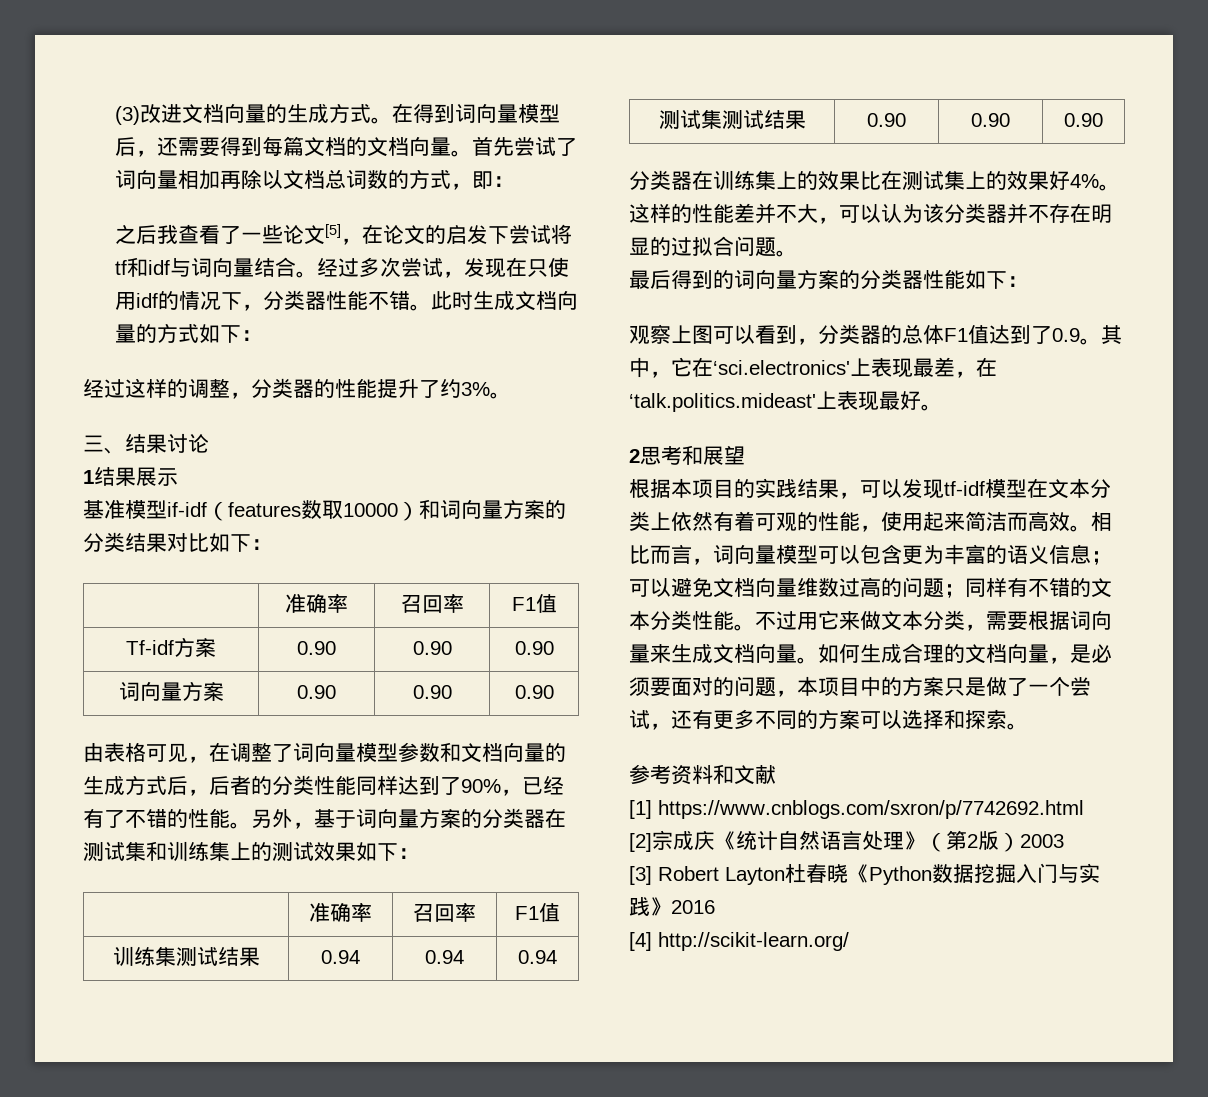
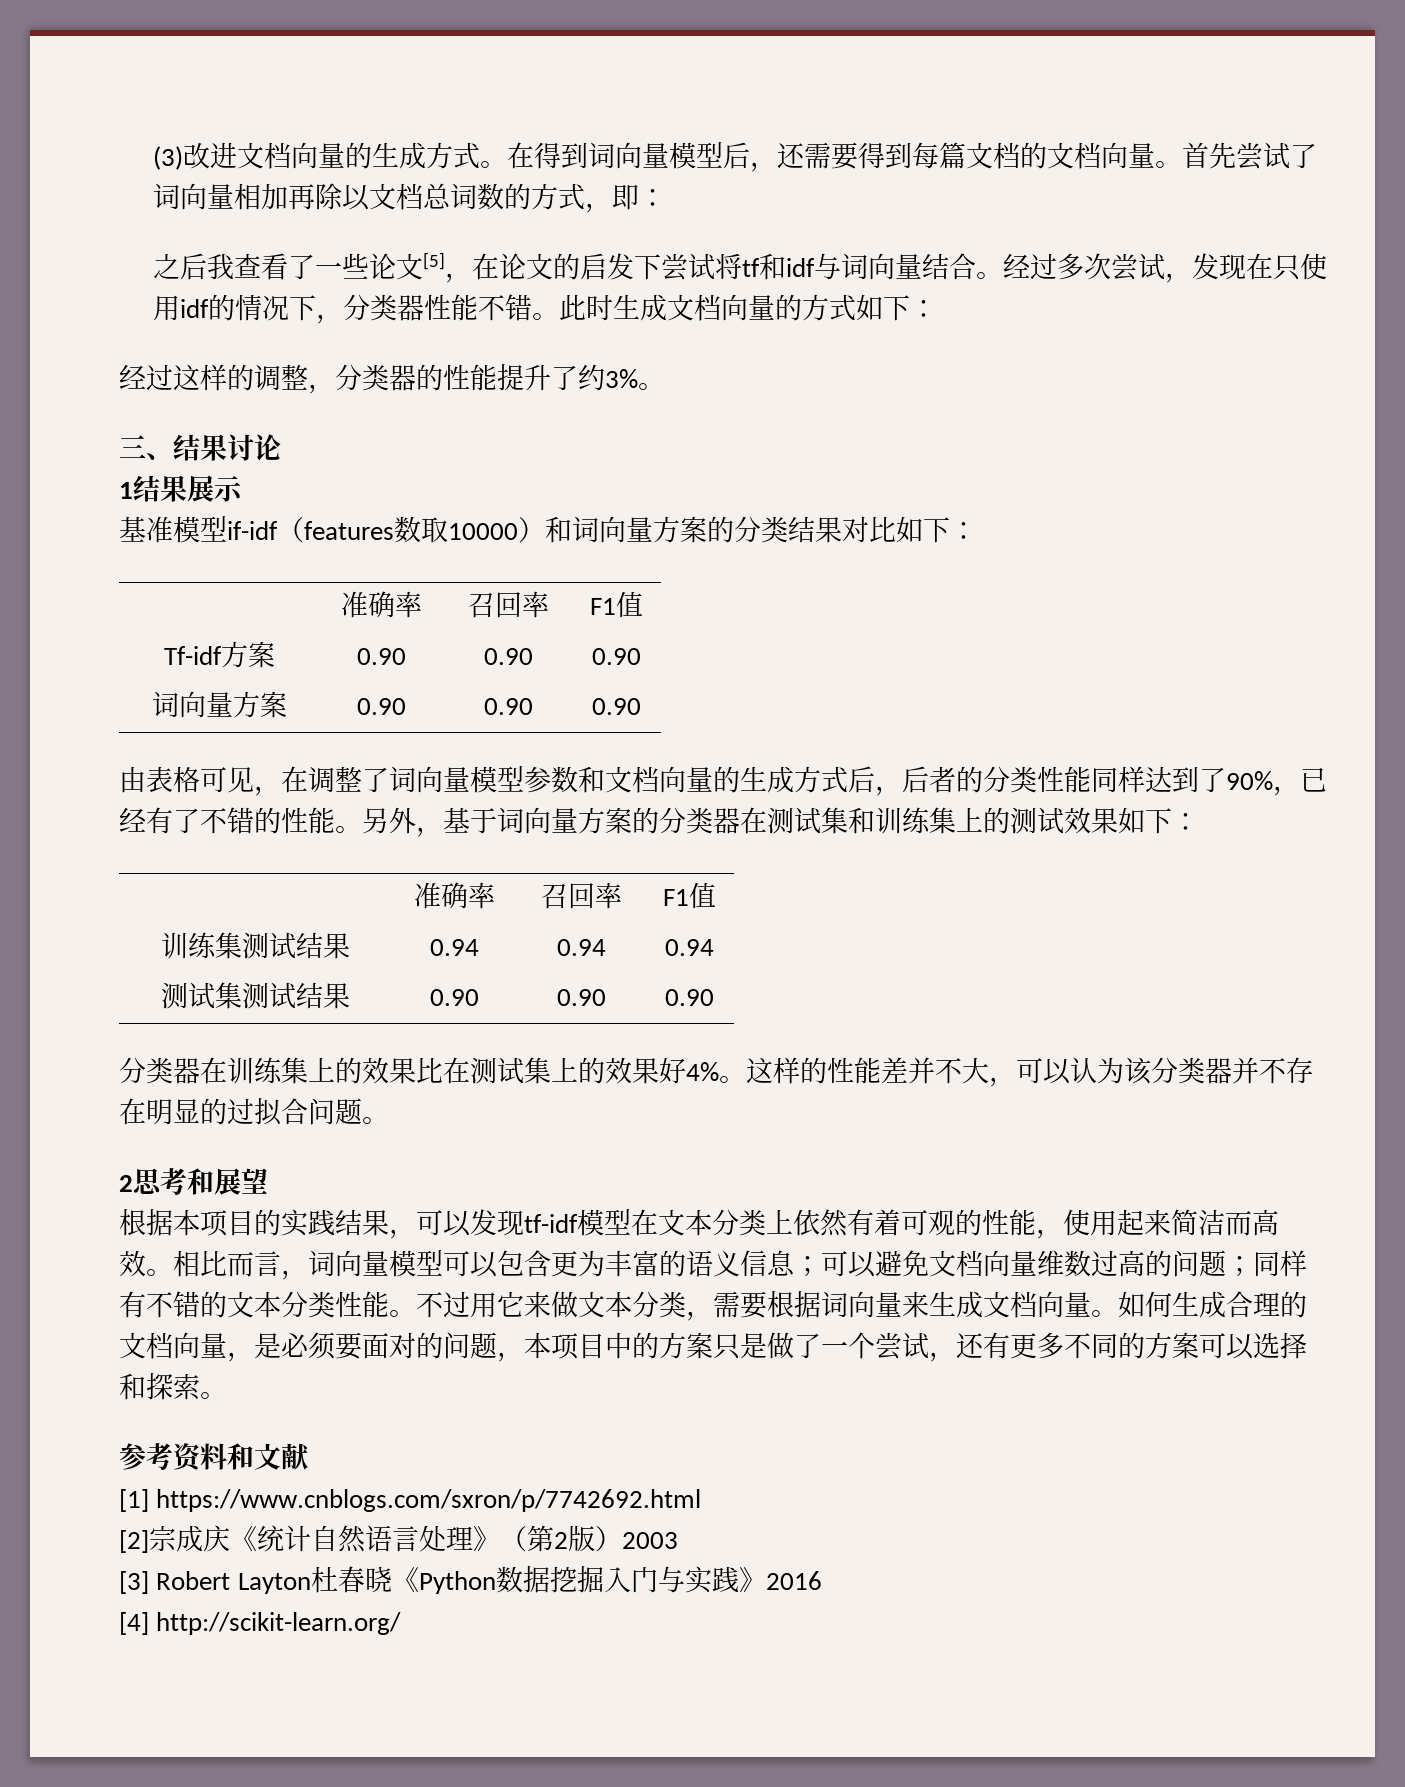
- 最后得到的词向量方案的分类器性能如下：
- 观察上图可以看到，分类器的总体F1值达到了0.9。其中，它在‘sci.electronics'上表现最差，在‘talk.politics.mideast'上表现最好。

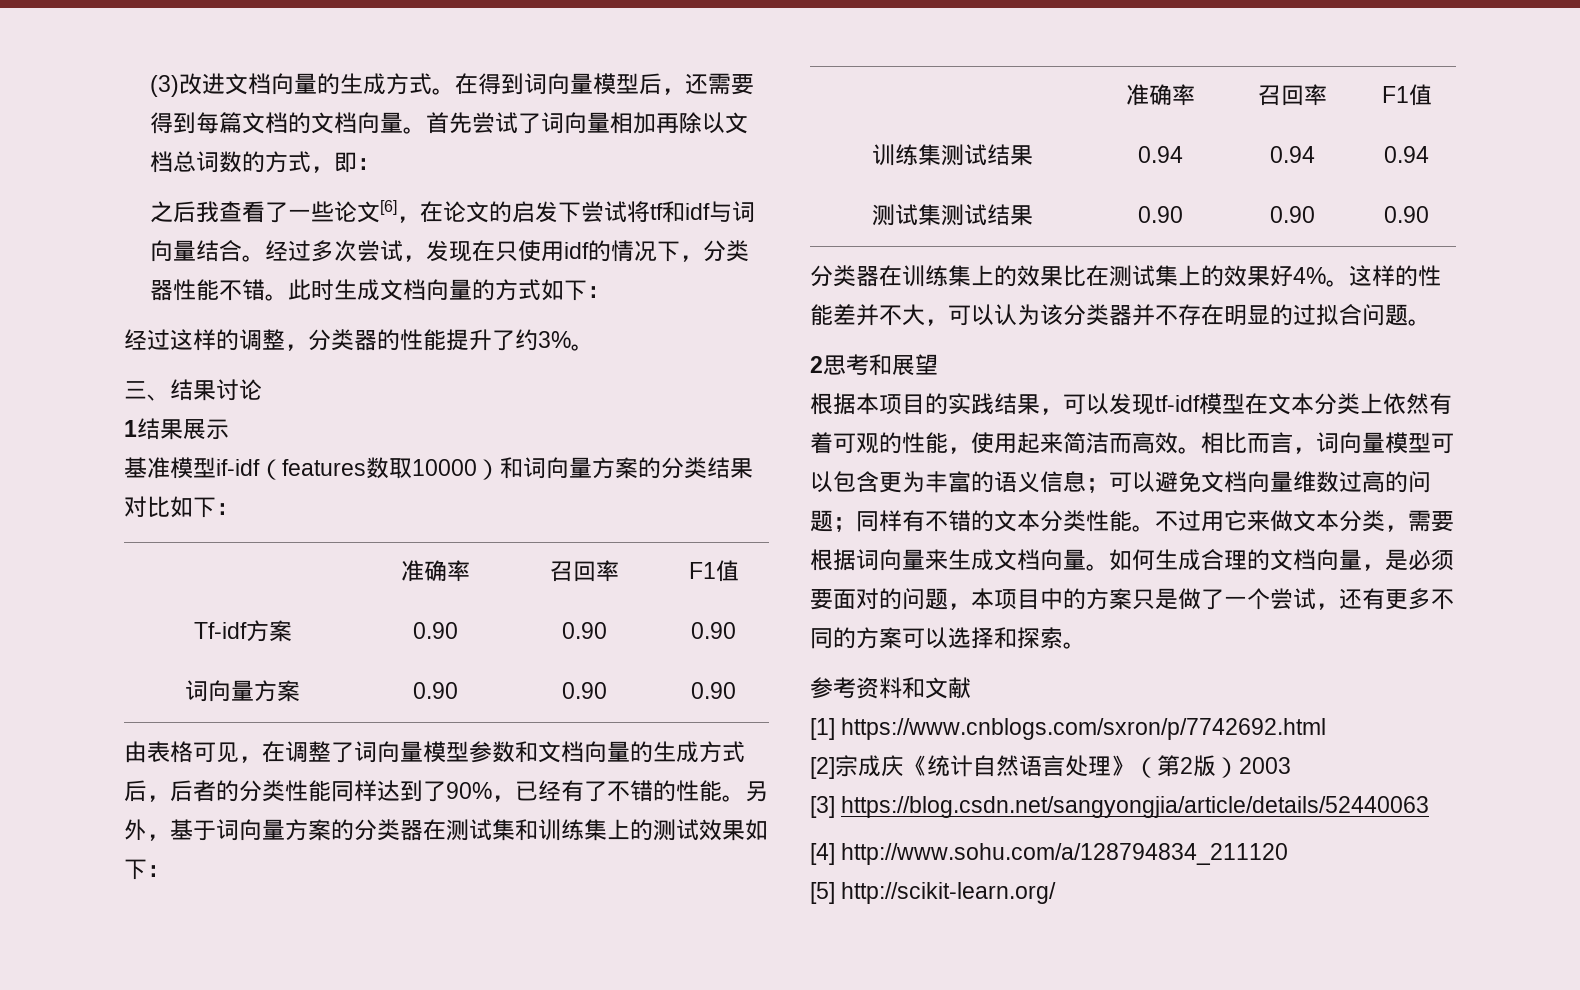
- 之后我查看了一些论文[5]，在论文的启发下尝试将tf和idf与词向量结合。
+ 之后我查看了一些论文[6]，在论文的启发下尝试将tf和idf与词向量结合。
- [3] Robert Layton杜春晓《Python数据挖掘入门与实践》2016
+ [3] https://blog.csdn.net/sangyongjia/article/details/52440063
- [4] http://scikit-learn.org/
+ [4] http://www.sohu.com/a/128794834_211120
+ [5] http://scikit-learn.org/

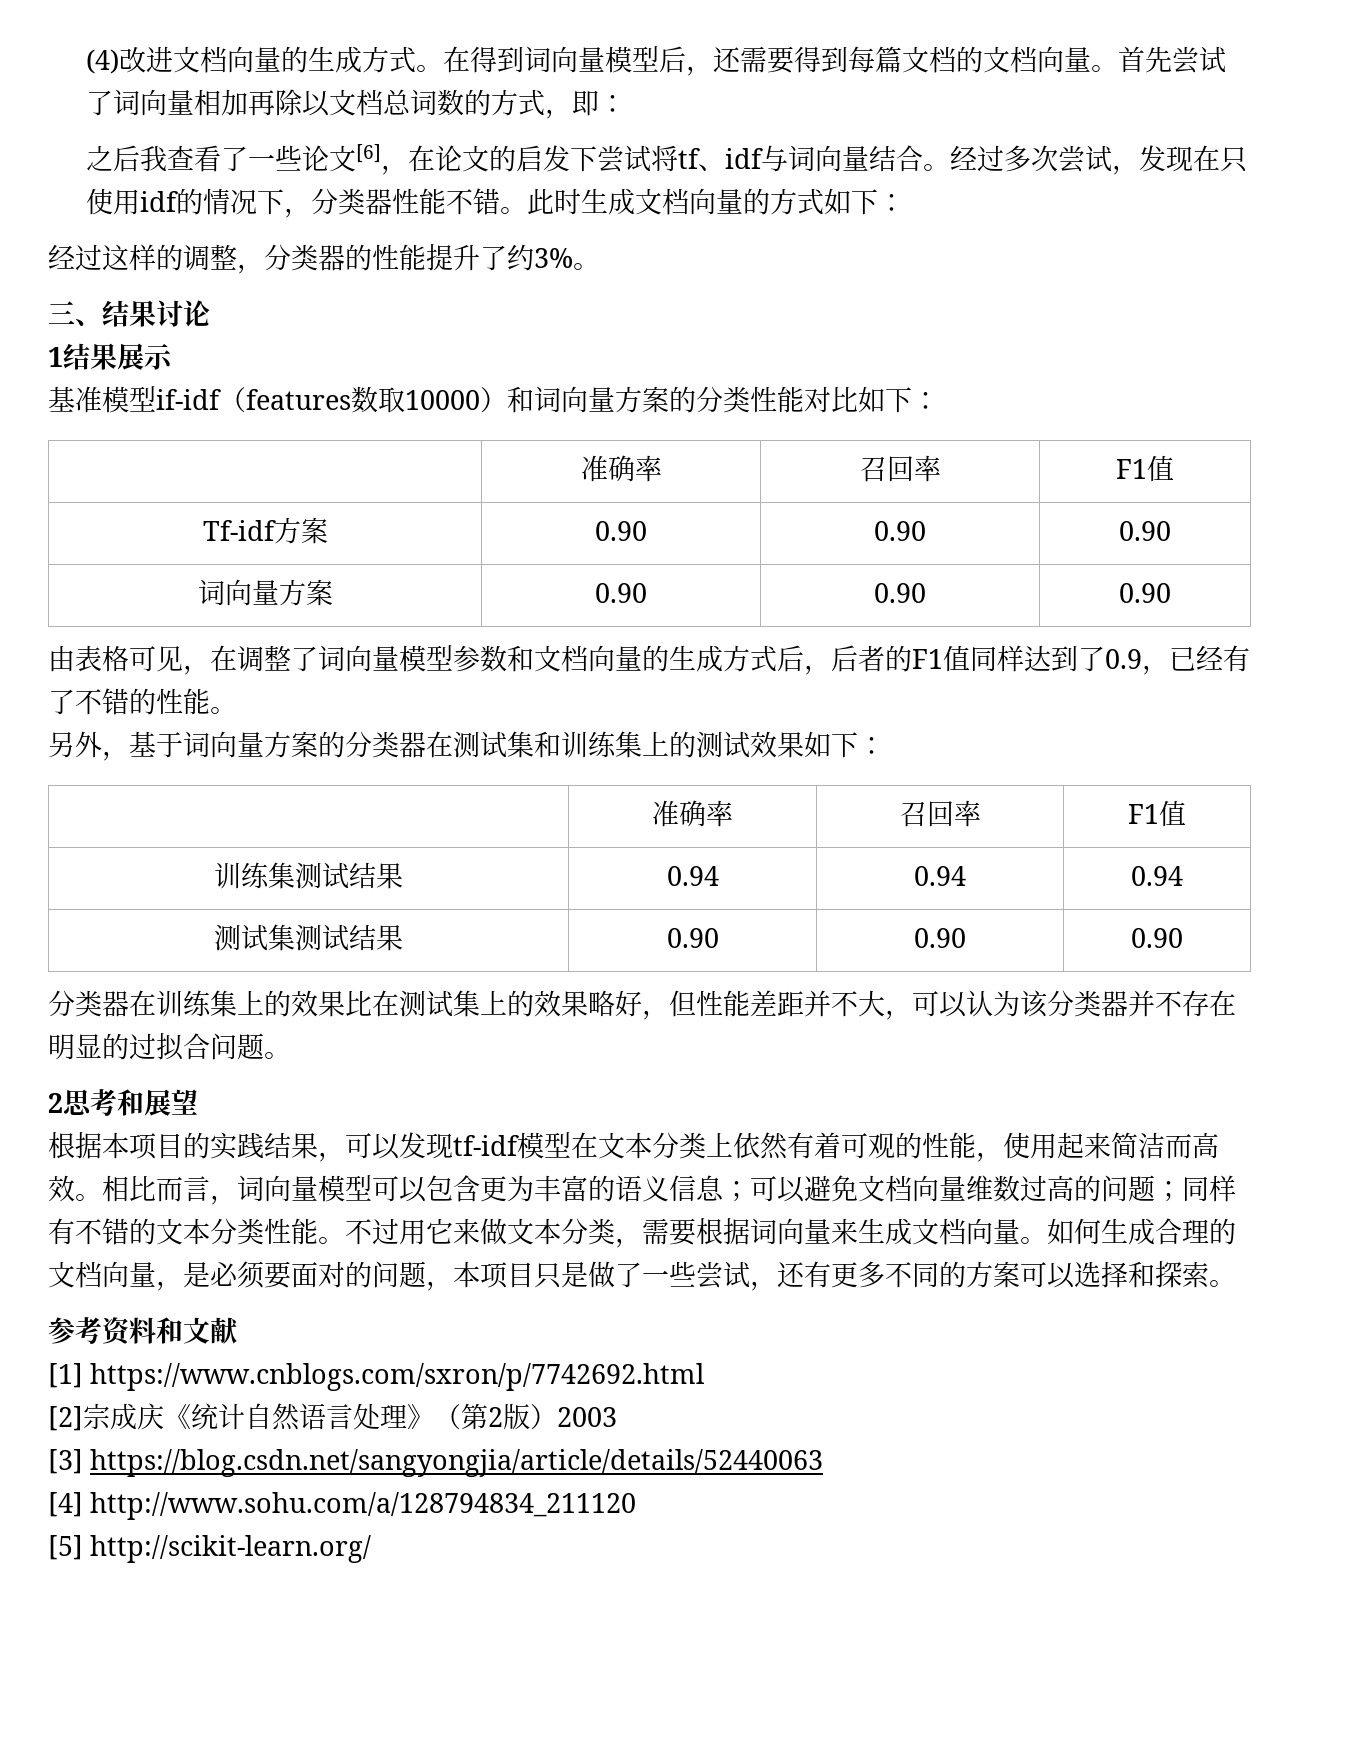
- (3)改进文档向量的生成方式。
+ (4)改进文档向量的生成方式。
- 之后我查看了一些论文[6]，在论文的启发下尝试将tf和idf与词向量结合。
+ 之后我查看了一些论文[6]，在论文的启发下尝试将tf、idf与词向量结合。
- 基准模型if-idf（features数取10000）和词向量方案的分类结果对比如下：
+ 基准模型if-idf（features数取10000）和词向量方案的分类性能对比如下：
- 由表格可见，在调整了词向量模型参数和文档向量的生成方式后，后者的分类性能同样达到了90%，已经有了不错的性能。另外，基于词向量方案的分类器在测试集和训练集上的测试效果如下：
+ 由表格可见，在调整了词向量模型参数和文档向量的生成方式后，后者的F1值同样达到了0.9，已经有了不错的性能。
+ 另外，基于词向量方案的分类器在测试集和训练集上的测试效果如下：
- 分类器在训练集上的效果比在测试集上的效果好4%。这样的性能差并不大，可以认为该分类器并不存在明显的过拟合问题。
+ 分类器在训练集上的效果比在测试集上的效果略好，但性能差距并不大，可以认为该分类器并不存在明显的过拟合问题。
- 如何生成合理的文档向量，是必须要面对的问题，本项目中的方案只是做了一个尝试，还有更多不同的方案可以选择和探索。
+ 如何生成合理的文档向量，是必须要面对的问题，本项目只是做了一些尝试，还有更多不同的方案可以选择和探索。

